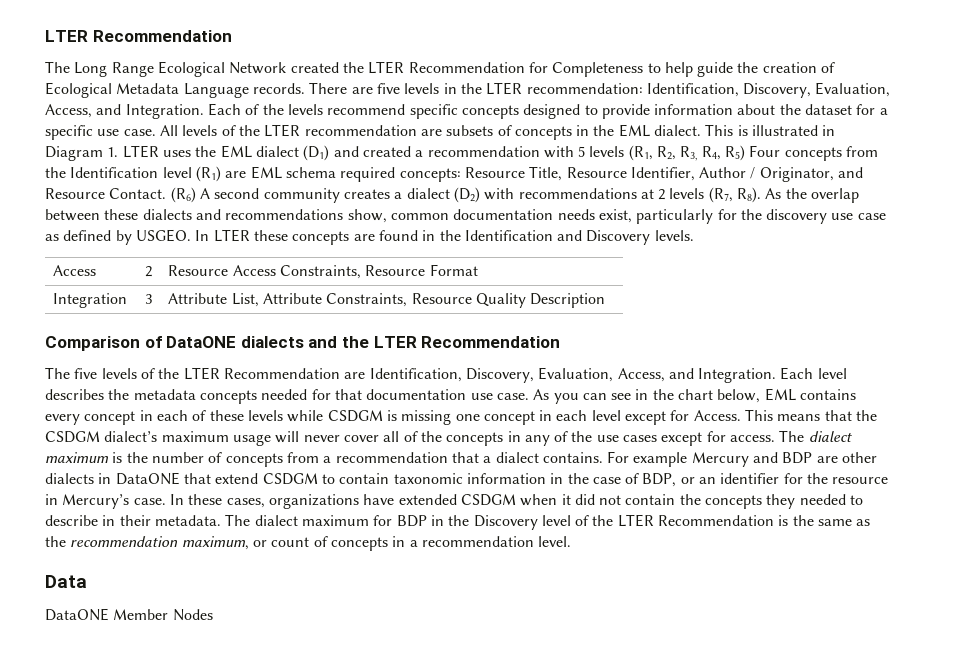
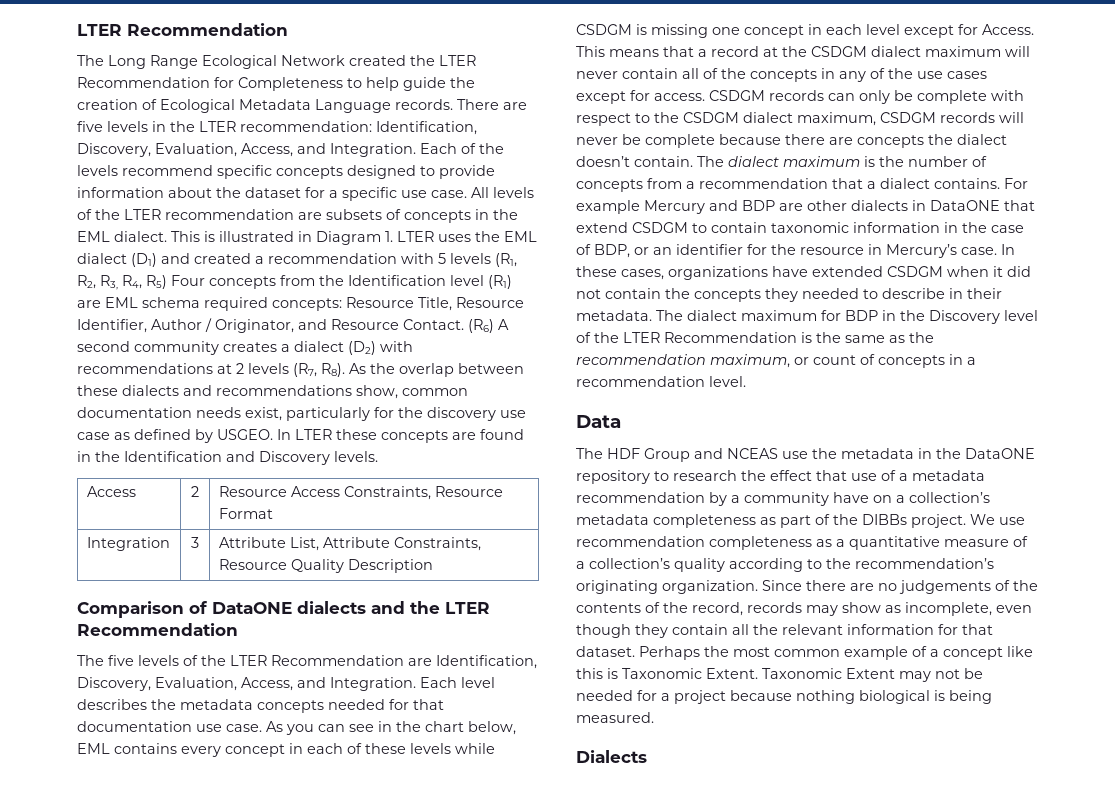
- This means that the CSDGM dialect’s maximum usage will never cover all of the concepts in any of the use cases except for access.
+ This means that a record at the CSDGM dialect maximum will never contain all of the concepts in any of the use cases except for access.
+ CSDGM records can only be complete with respect to the CSDGM dialect maximum, CSDGM records will never be complete because there are concepts the dialect doesn’t contain.
- DataONE Member Nodes
+ The HDF Group and NCEAS use the metadata in the DataONE repository to research the effect that use of a metadata recommendation by a community have on a collection’s metadata completeness as part of the DIBBs project. We use recommendation completeness as a quantitative measure of a collection’s quality according to the recommendation’s originating organization. Since there are no judgements of the contents of the record, records may show as incomplete, even though they contain all the relevant information for that dataset. Perhaps the most common example of a concept like this is Taxonomic Extent. Taxonomic Extent may not be needed for a project because nothing biological is being measured.
+ Dialects

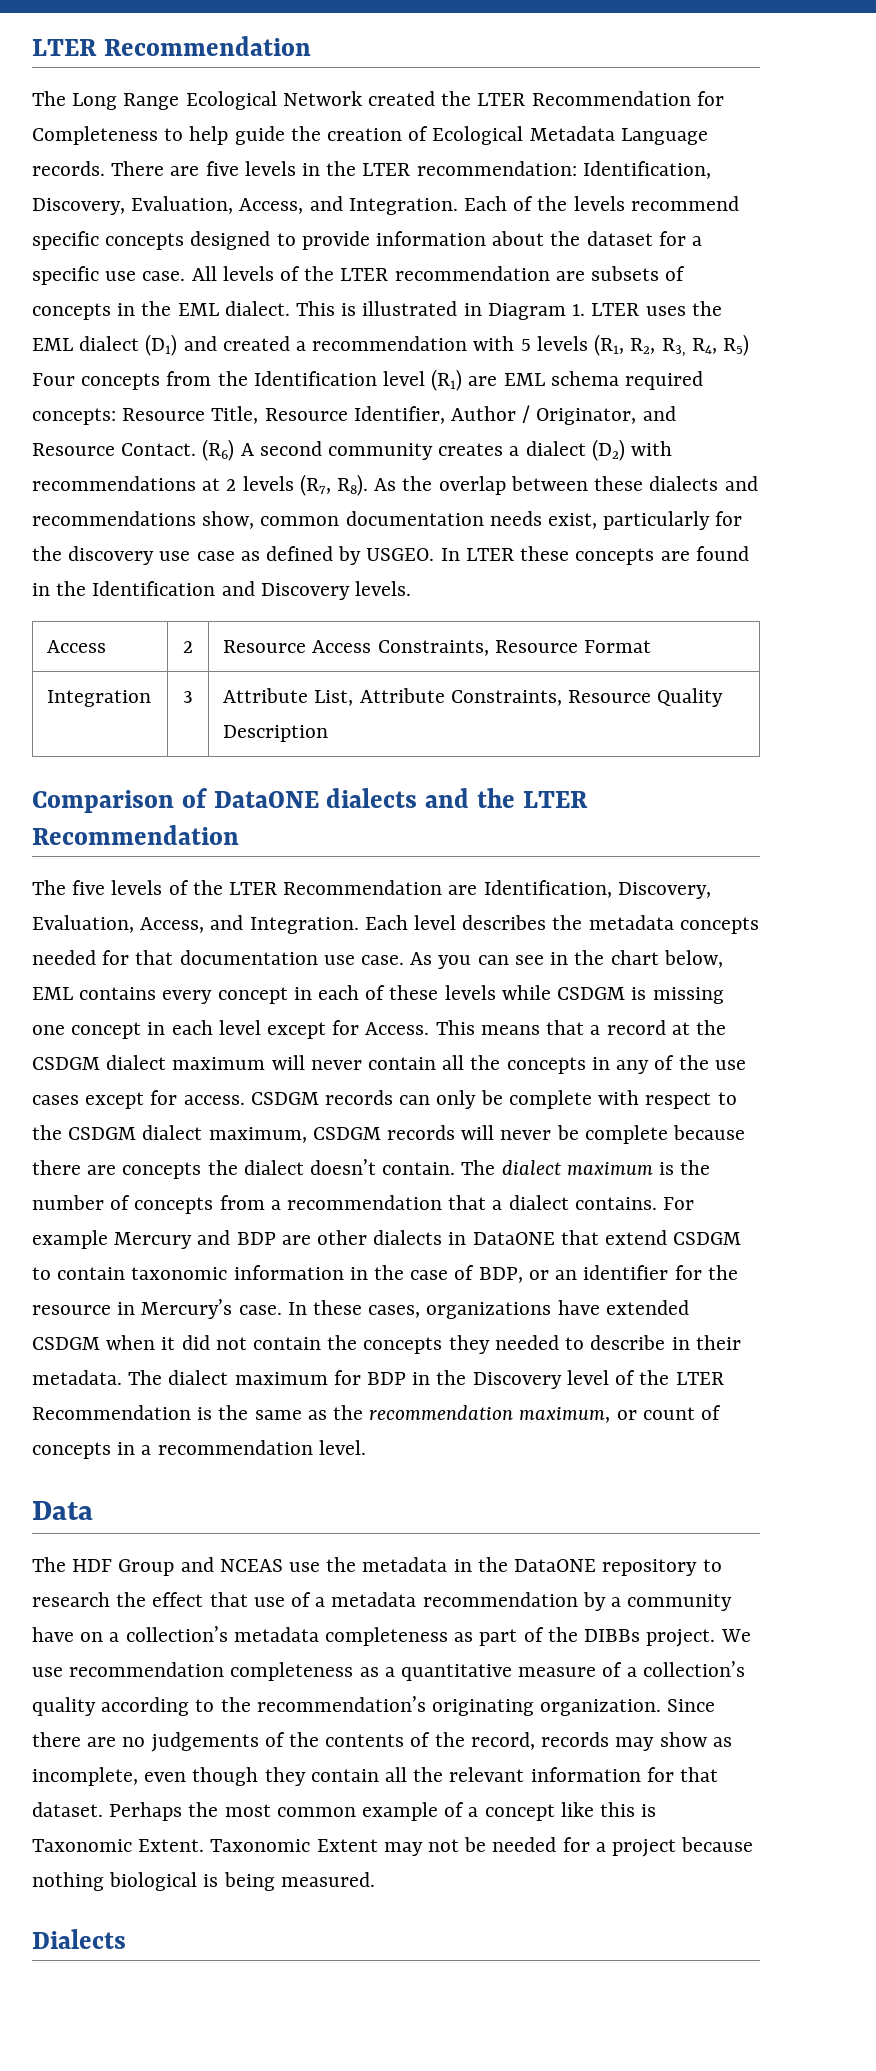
- This means that a record at the CSDGM dialect maximum will never contain all of the concepts in any of the use cases except for access.
+ This means that a record at the CSDGM dialect maximum will never contain all the concepts in any of the use cases except for access.

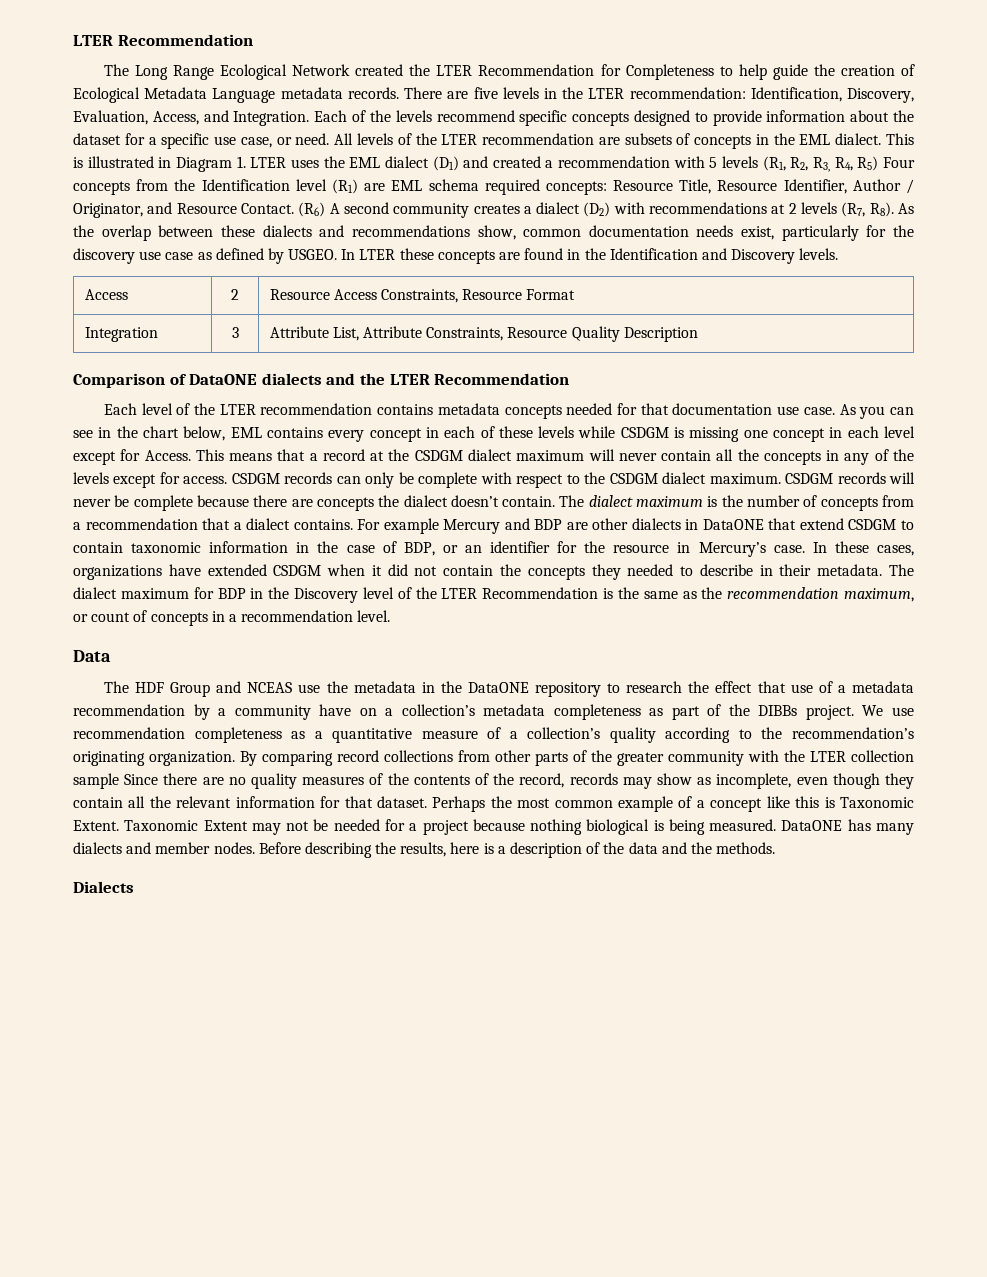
- The Long Range Ecological Network created the LTER Recommendation for Completeness to help guide the creation of Ecological Metadata Language records.
+ The Long Range Ecological Network created the LTER Recommendation for Completeness to help guide the creation of Ecological Metadata Language metadata records.
- Each of the levels recommend specific concepts designed to provide information about the dataset for a specific use case.
+ Each of the levels recommend specific concepts designed to provide information about the dataset for a specific use case, or need.
- The five levels of the LTER Recommendation are Identification, Discovery, Evaluation, Access, and Integration. Each level describes the metadata concepts needed for that documentation use case.
+ Each level of the LTER recommendation contains metadata concepts needed for that documentation use case.
- This means that a record at the CSDGM dialect maximum will never contain all the concepts in any of the use cases except for access.
+ This means that a record at the CSDGM dialect maximum will never contain all the concepts in any of the levels except for access.
- CSDGM records can only be complete with respect to the CSDGM dialect maximum, CSDGM records will never be complete because there are concepts the dialect doesn’t contain.
+ CSDGM records can only be complete with respect to the CSDGM dialect maximum. CSDGM records will never be complete because there are concepts the dialect doesn’t contain.
- Since there are no judgements of the contents of the record, records may show as incomplete, even though they contain all the relevant information for that dataset.
+ By comparing record collections from other parts of the greater community with the LTER collection sample Since there are no quality measures of the contents of the record, records may show as incomplete, even though they contain all the relevant information for that dataset.
+ DataONE has many dialects and member nodes. Before describing the results, here is a description of the data and the methods.

